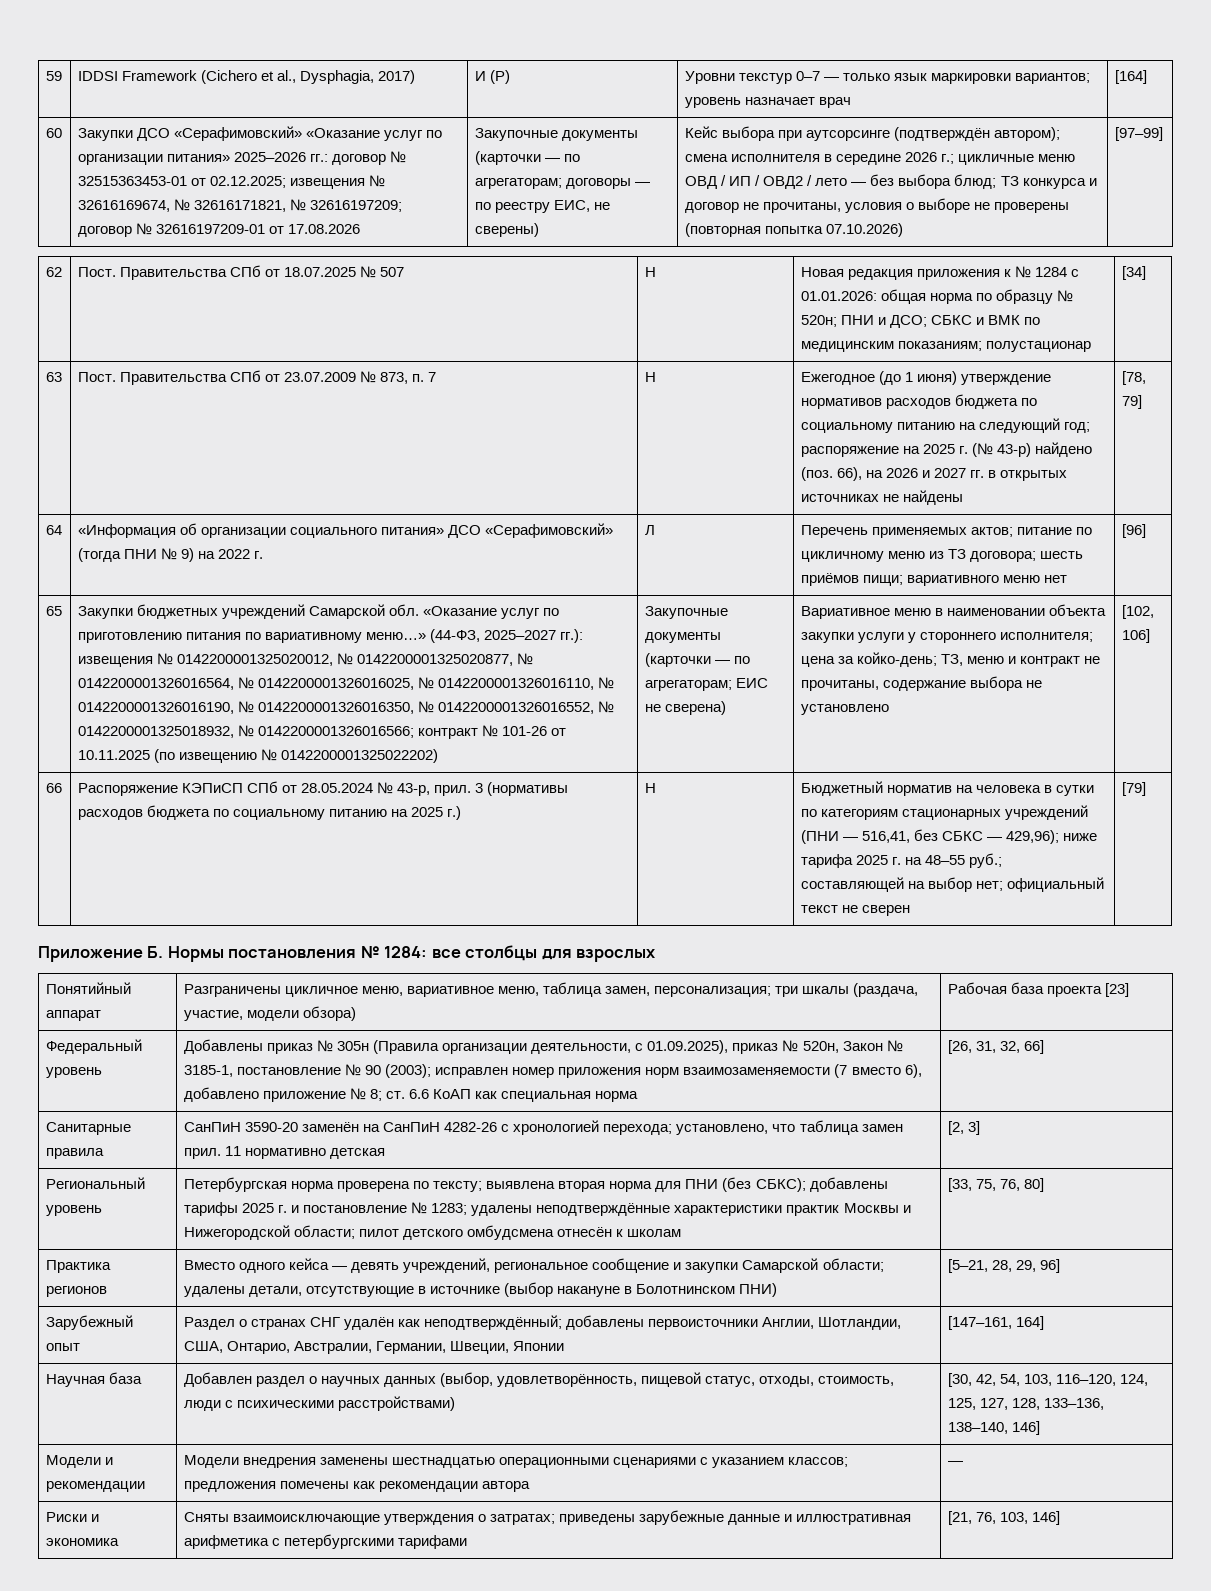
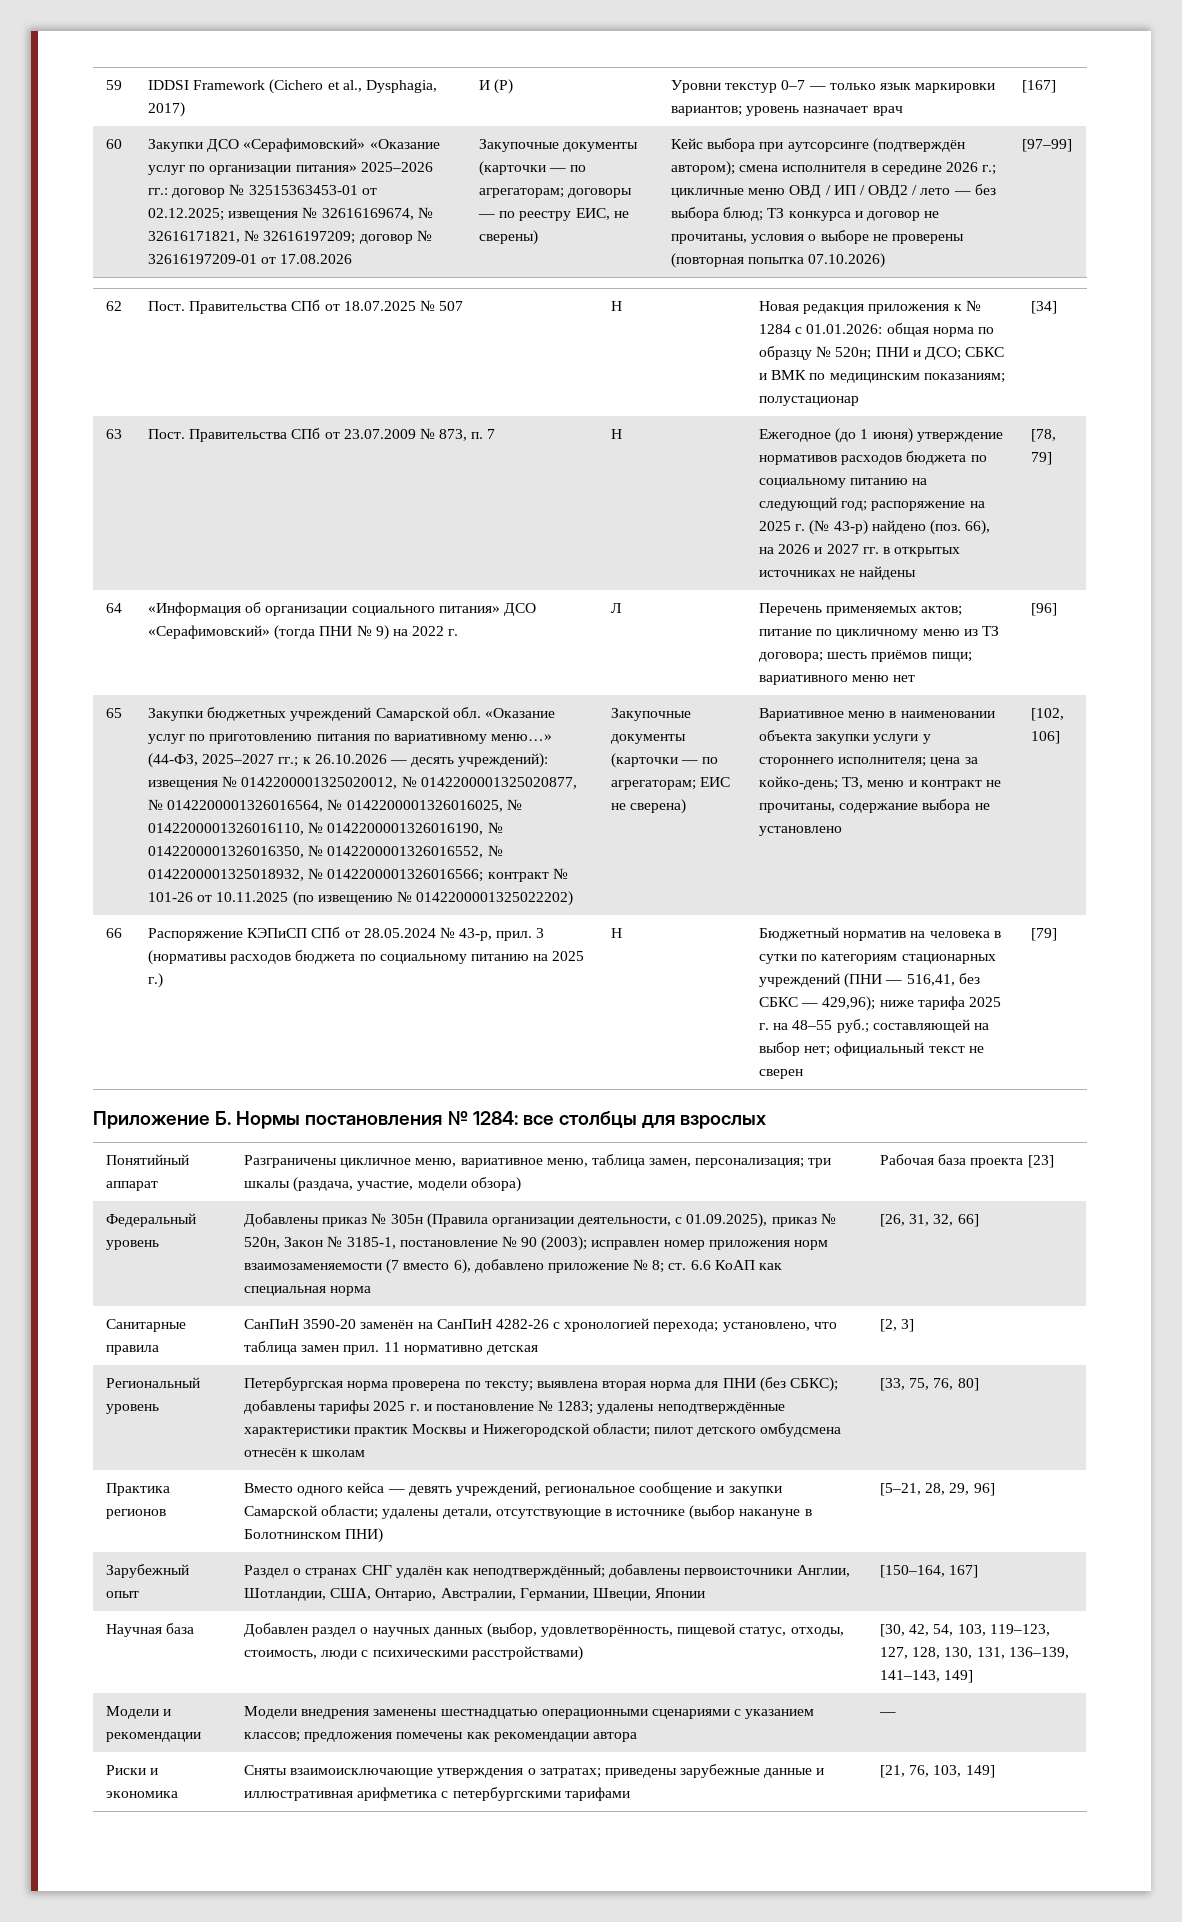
- 59 | IDDSI Framework (Cichero et al., Dysphagia, 2017) | И (Р) | Уровни текстур 0–7 — только язык маркировки вариантов; уровень назначает врач | [164]
+ 59 | IDDSI Framework (Cichero et al., Dysphagia, 2017) | И (Р) | Уровни текстур 0–7 — только язык маркировки вариантов; уровень назначает врач | [167]
- (44-ФЗ, 2025–2027 гг.): извещения № 0142200001325020012, № 0142200001325020877, № 0142200001326016564, № 0142200001326016025, № 0142200001326016110, № 0142200001326016190, № 0142200001326016350, № 0142200001326016552, № 0142200001325018932, № 0142200001326016566; контракт № 101-26 от 10.11.2025 (по извещению № 0142200001325022202)
+ (44-ФЗ, 2025–2027 гг.; к 26.10.2026 — десять учреждений): извещения № 0142200001325020012, № 0142200001325020877, № 0142200001326016564, № 0142200001326016025, № 0142200001326016110, № 0142200001326016190, № 0142200001326016350, № 0142200001326016552, № 0142200001325018932, № 0142200001326016566; контракт № 101-26 от 10.11.2025 (по извещению № 0142200001325022202)
- Зарубежный опыт | Раздел о странах СНГ удалён как неподтверждённый; добавлены первоисточники Англии, Шотландии, США, Онтарио, Австралии, Германии, Швеции, Японии | [147–161, 164]
+ Зарубежный опыт | Раздел о странах СНГ удалён как неподтверждённый; добавлены первоисточники Англии, Шотландии, США, Онтарио, Австралии, Германии, Швеции, Японии | [150–164, 167]
- Научная база | Добавлен раздел о научных данных (выбор, удовлетворённость, пищевой статус, отходы, стоимость, люди с психическими расстройствами) | [30, 42, 54, 103, 116–120, 124, 125, 127, 128, 133–136, 138–140, 146]
+ Научная база | Добавлен раздел о научных данных (выбор, удовлетворённость, пищевой статус, отходы, стоимость, люди с психическими расстройствами) | [30, 42, 54, 103, 119–123, 127, 128, 130, 131, 136–139, 141–143, 149]
- Риски и экономика | Сняты взаимоисключающие утверждения о затратах; приведены зарубежные данные и иллюстративная арифметика с петербургскими тарифами | [21, 76, 103, 146]
+ Риски и экономика | Сняты взаимоисключающие утверждения о затратах; приведены зарубежные данные и иллюстративная арифметика с петербургскими тарифами | [21, 76, 103, 149]

